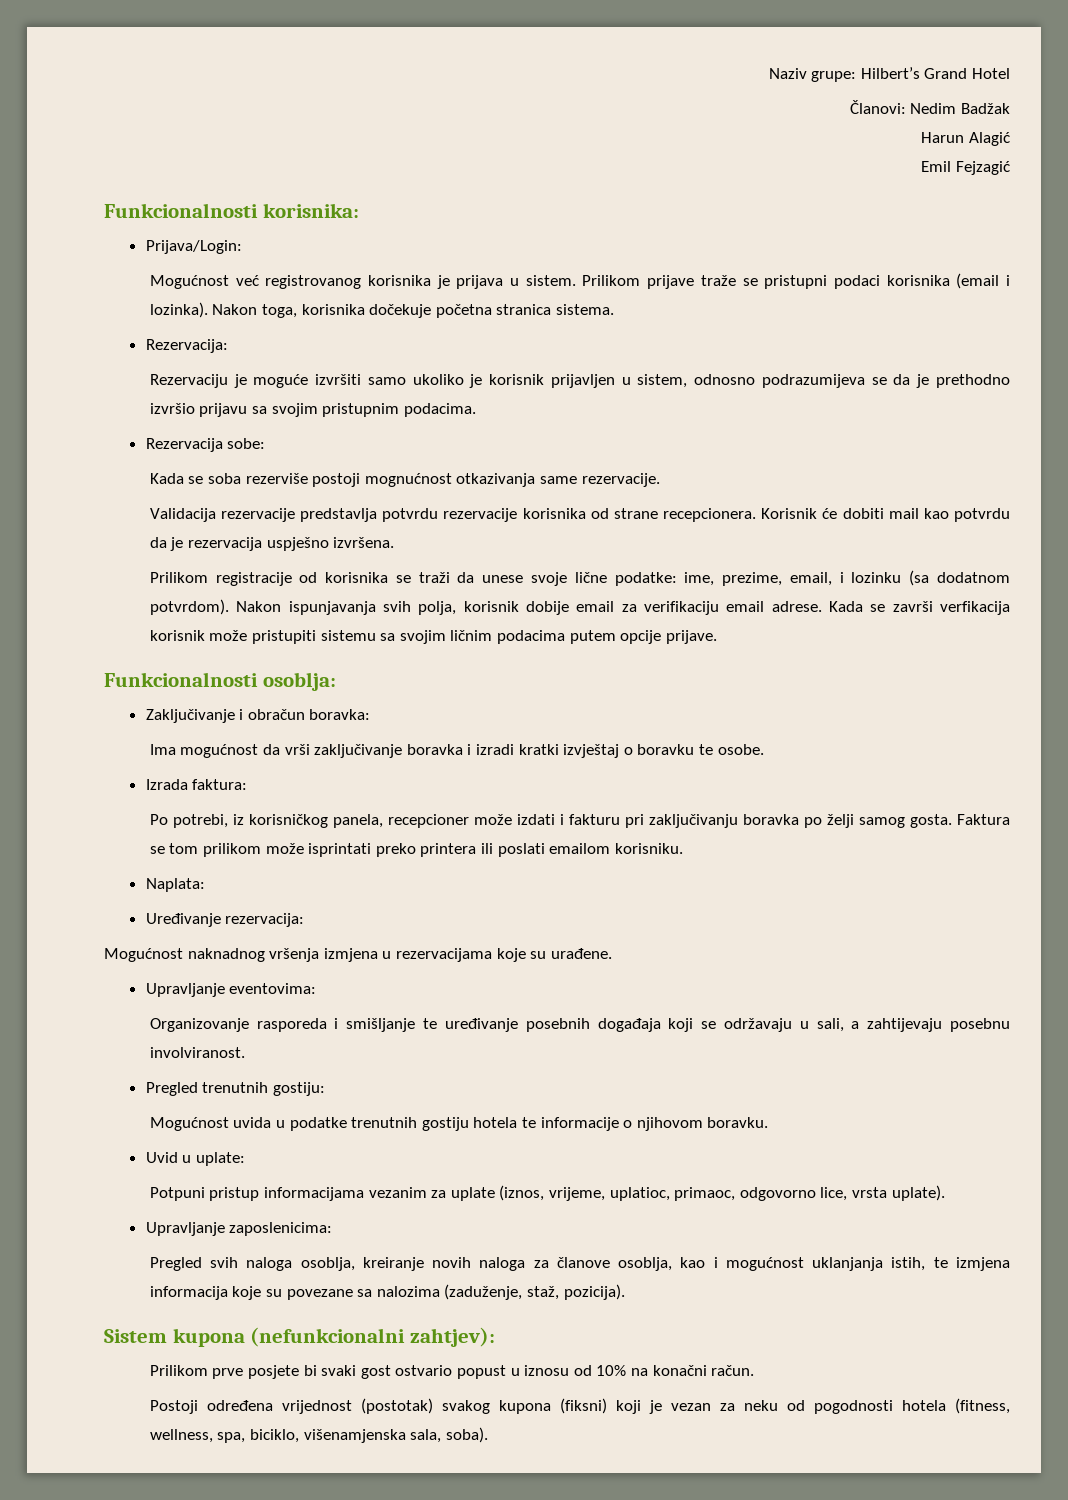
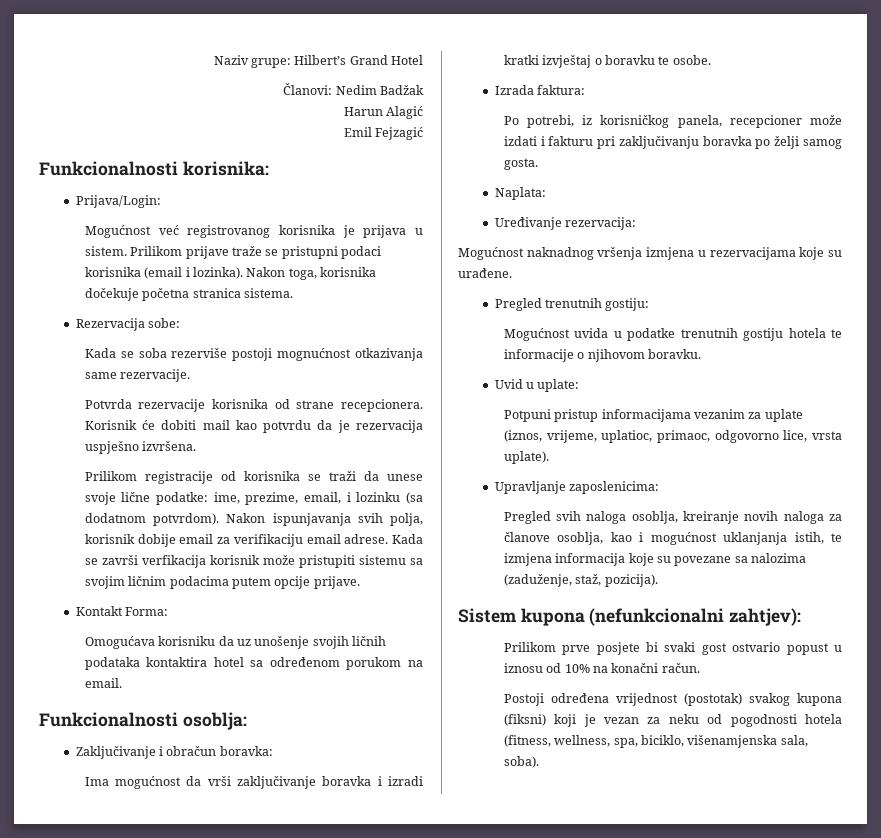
- Rezervacija:
- Rezervaciju je moguće izvršiti samo ukoliko je korisnik prijavljen u sistem, odnosno podrazumijeva se da je prethodno izvršio prijavu sa svojim pristupnim podacima.
- Validacija rezervacije predstavlja potvrdu rezervacije korisnika od strane recepcionera.
+ Potvrda rezervacije korisnika od strane recepcionera.
+ Kontakt Forma:
+ Omogućava korisniku da uz unošenje svojih ličnih podataka kontaktira hotel sa određenom porukom na email.
- Faktura se tom prilikom može isprintati preko printera ili poslati emailom korisniku.
- Upravljanje eventovima:
- Organizovanje rasporeda i smišljanje te uređivanje posebnih događaja koji se održavaju u sali, a zahtijevaju posebnu involviranost.

